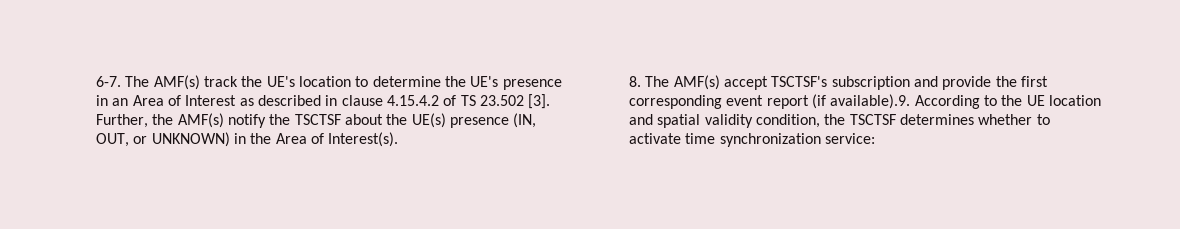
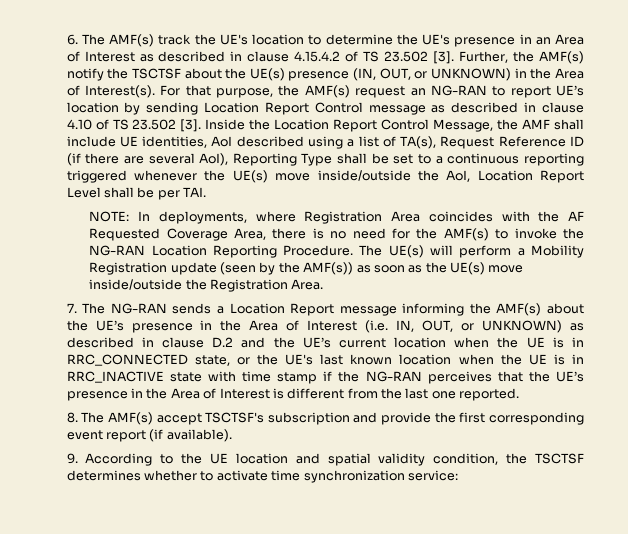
- 6-7. The AMF(s) track the UE's location to determine the UE's presence in an Area of Interest as described in clause 4.15.4.2 of TS 23.502 [3].
+ 6. The AMF(s) track the UE's location to determine the UE's presence in an Area of Interest as described in clause 4.15.4.2 of TS 23.502 [3].
+ For that purpose, the AMF(s) request an NG-RAN to report UE’s location by sending Location Report Control message as described in clause 4.10 of TS 23.502 [3]. Inside the Location Report Control Message, the AMF shall include UE identities, AoI described using a list of TA(s), Request Reference ID (if there are several AoI), Reporting Type shall be set to a continuous reporting triggered whenever the UE(s) move inside/outside the AoI, Location Report Level shall be per TAI.
+ NOTE: In deployments, where Registration Area coincides with the AF Requested Coverage Area, there is no need for the AMF(s) to invoke the NG-RAN Location Reporting Procedure. The UE(s) will perform a Mobility Registration update (seen by the AMF(s)) as soon as the UE(s) move inside/outside the Registration Area.
+ 7. The NG-RAN sends a Location Report message informing the AMF(s) about the UE’s presence in the Area of Interest (i.e. IN, OUT, or UNKNOWN) as described in clause D.2 and the UE’s current location when the UE is in RRC_CONNECTED state, or the UE's last known location when the UE is in RRC_INACTIVE state with time stamp if the NG-RAN perceives that the UE’s presence in the Area of Interest is different from the last one reported.
- 8. The AMF(s) accept TSCTSF's subscription and provide the first corresponding event report (if available).9. According to the UE location and spatial validity condition, the TSCTSF determines whether to activate time synchronization service:
+ 8. The AMF(s) accept TSCTSF's subscription and provide the first corresponding event report (if available).
+ 9. According to the UE location and spatial validity condition, the TSCTSF determines whether to activate time synchronization service:

